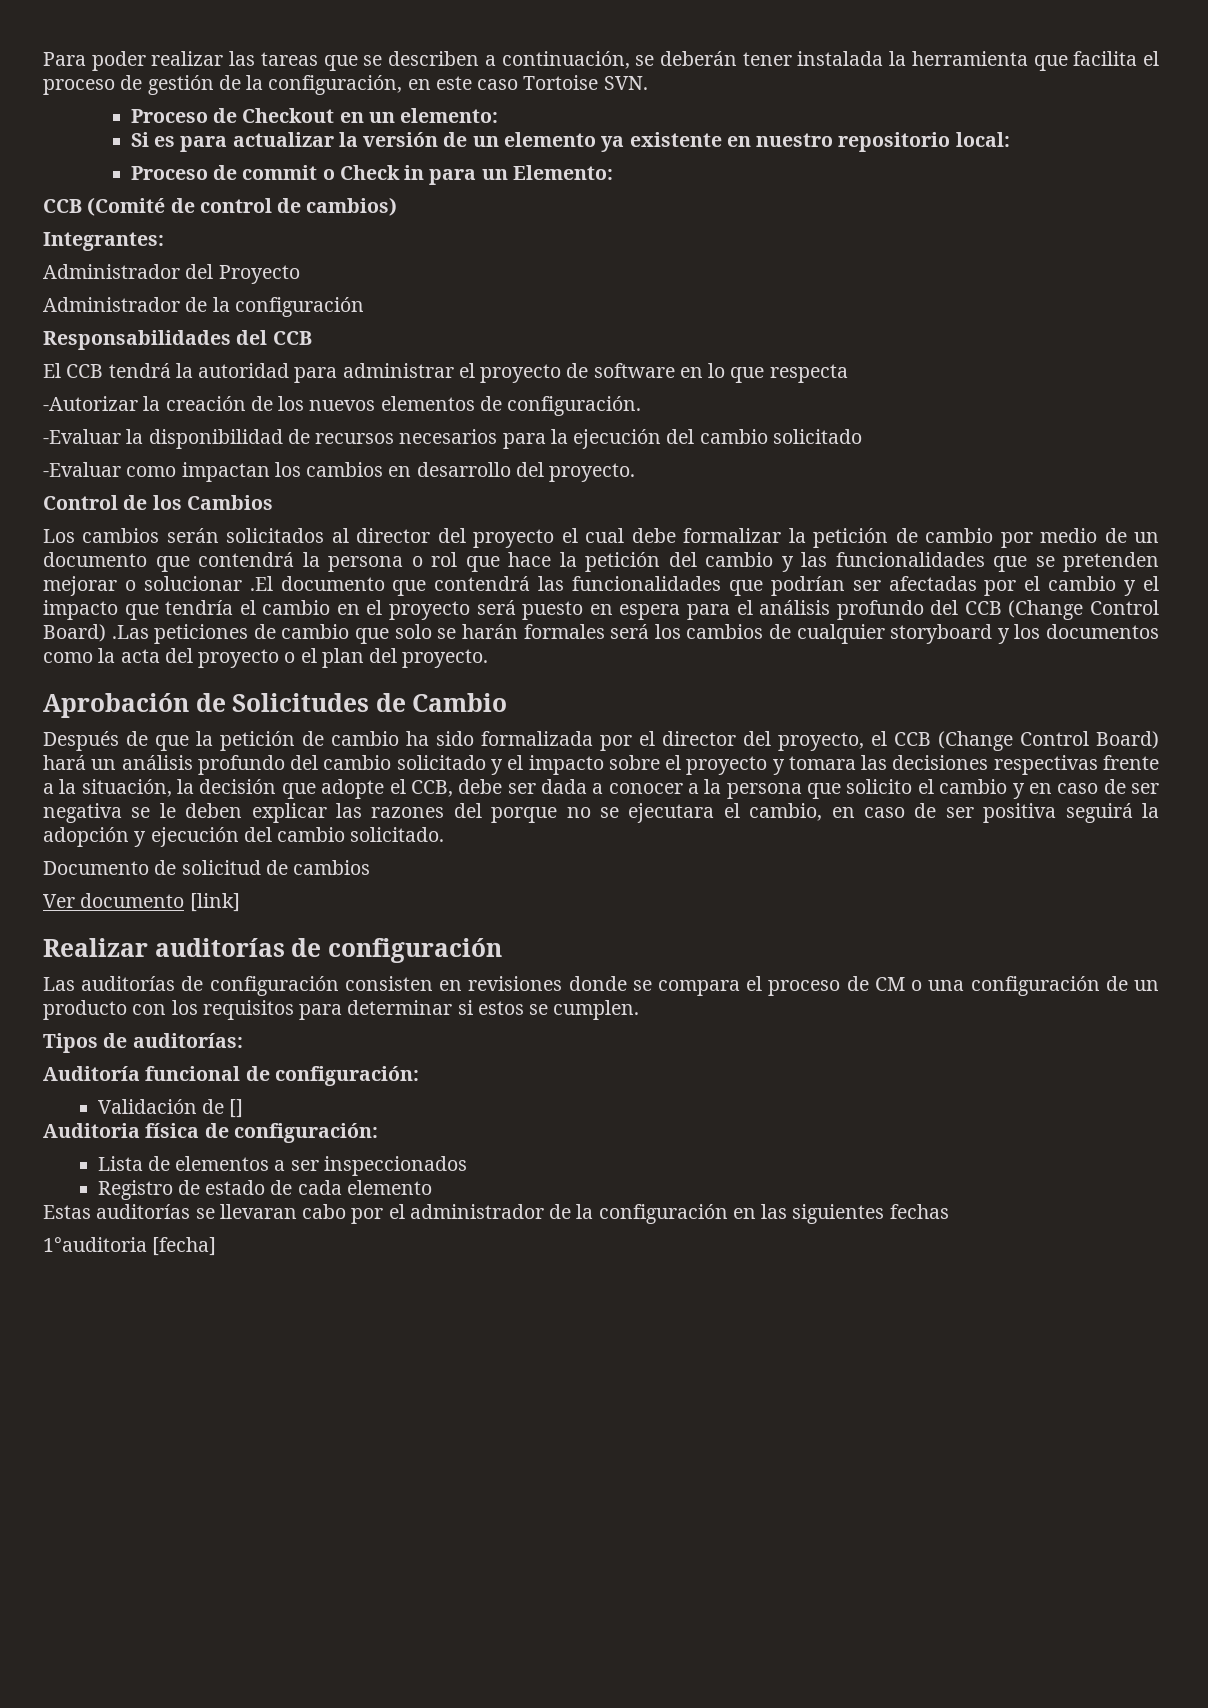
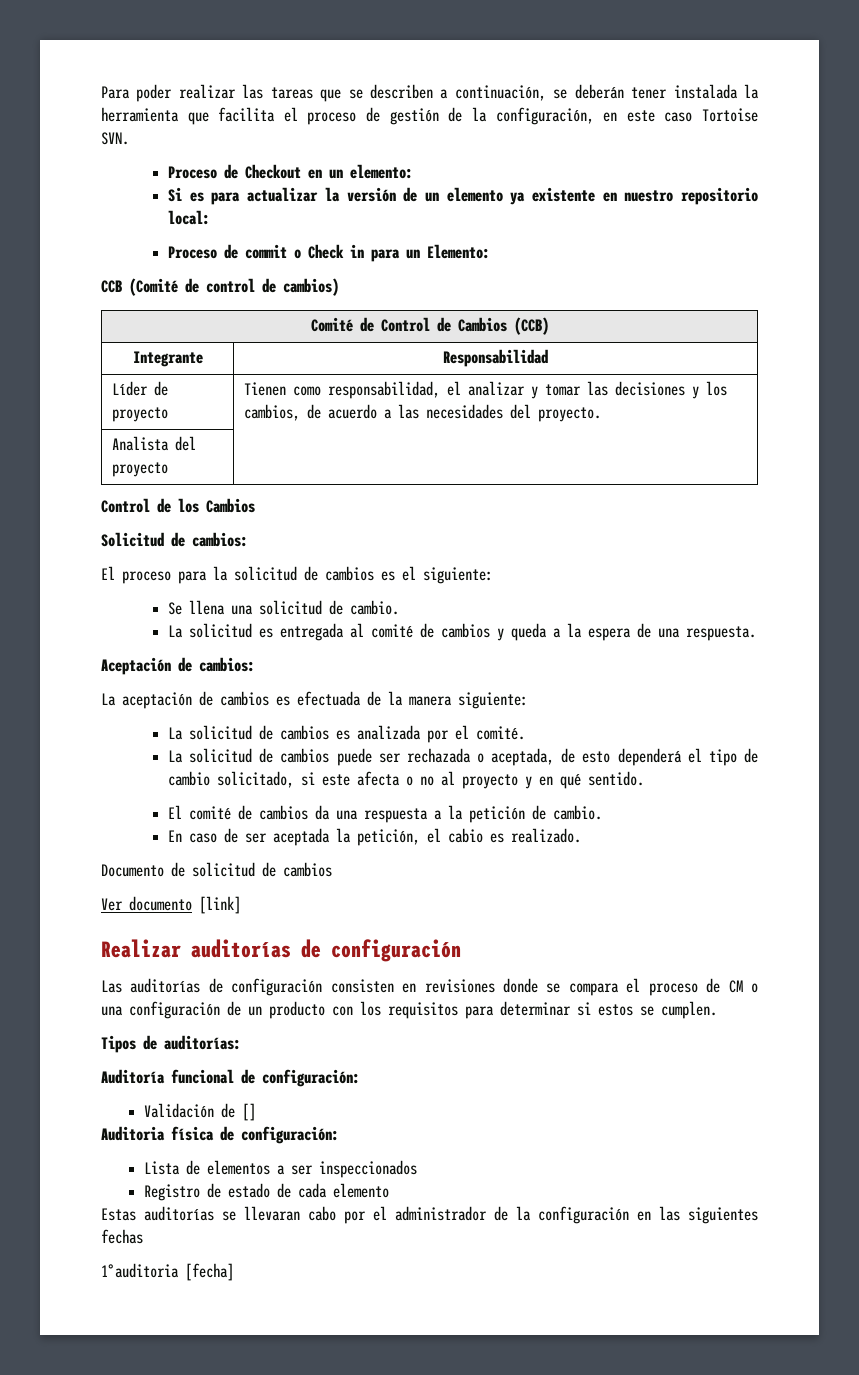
- Integrantes:
- Administrador del Proyecto
- Administrador de la configuración
- Responsabilidades del CCB
- El CCB tendrá la autoridad para administrar el proyecto de software en lo que respecta
- -Autorizar la creación de los nuevos elementos de configuración.
- -Evaluar la disponibilidad de recursos necesarios para la ejecución del cambio solicitado
- -Evaluar como impactan los cambios en desarrollo del proyecto.
+ Comité de Control de Cambios (CCB)
+ Integrante | Responsabilidad
+ Líder de proyecto | Tienen como responsabilidad, el analizar y tomar las decisiones y los cambios, de acuerdo a las necesidades del proyecto.
+ Analista del proyecto |
- Los cambios serán solicitados al director del proyecto el cual debe formalizar la petición de cambio por medio de un documento que contendrá la persona o rol que hace la petición del cambio y las funcionalidades que se pretenden mejorar o solucionar .El documento que contendrá las funcionalidades que podrían ser afectadas por el cambio y el impacto que tendría el cambio en el proyecto será puesto en espera para el análisis profundo del CCB (Change Control Board) .Las peticiones de cambio que solo se harán formales será los cambios de cualquier storyboard y los documentos como la acta del proyecto o el plan del proyecto.
- Aprobación de Solicitudes de Cambio
- Después de que la petición de cambio ha sido formalizada por el director del proyecto, el CCB (Change Control Board) hará un análisis profundo del cambio solicitado y el impacto sobre el proyecto y tomara las decisiones respectivas frente a la situación, la decisión que adopte el CCB, debe ser dada a conocer a la persona que solicito el cambio y en caso de ser negativa se le deben explicar las razones del porque no se ejecutara el cambio, en caso de ser positiva seguirá la adopción y ejecución del cambio solicitado.
+ Solicitud de cambios:
+ El proceso para la solicitud de cambios es el siguiente:
+ Se llena una solicitud de cambio.
+ La solicitud es entregada al comité de cambios y queda a la espera de una respuesta.
+ Aceptación de cambios:
+ La aceptación de cambios es efectuada de la manera siguiente:
+ La solicitud de cambios es analizada por el comité.
+ La solicitud de cambios puede ser rechazada o aceptada, de esto dependerá el tipo de cambio solicitado, si este afecta o no al proyecto y en qué sentido.
+ El comité de cambios da una respuesta a la petición de cambio.
+ En caso de ser aceptada la petición, el cabio es realizado.

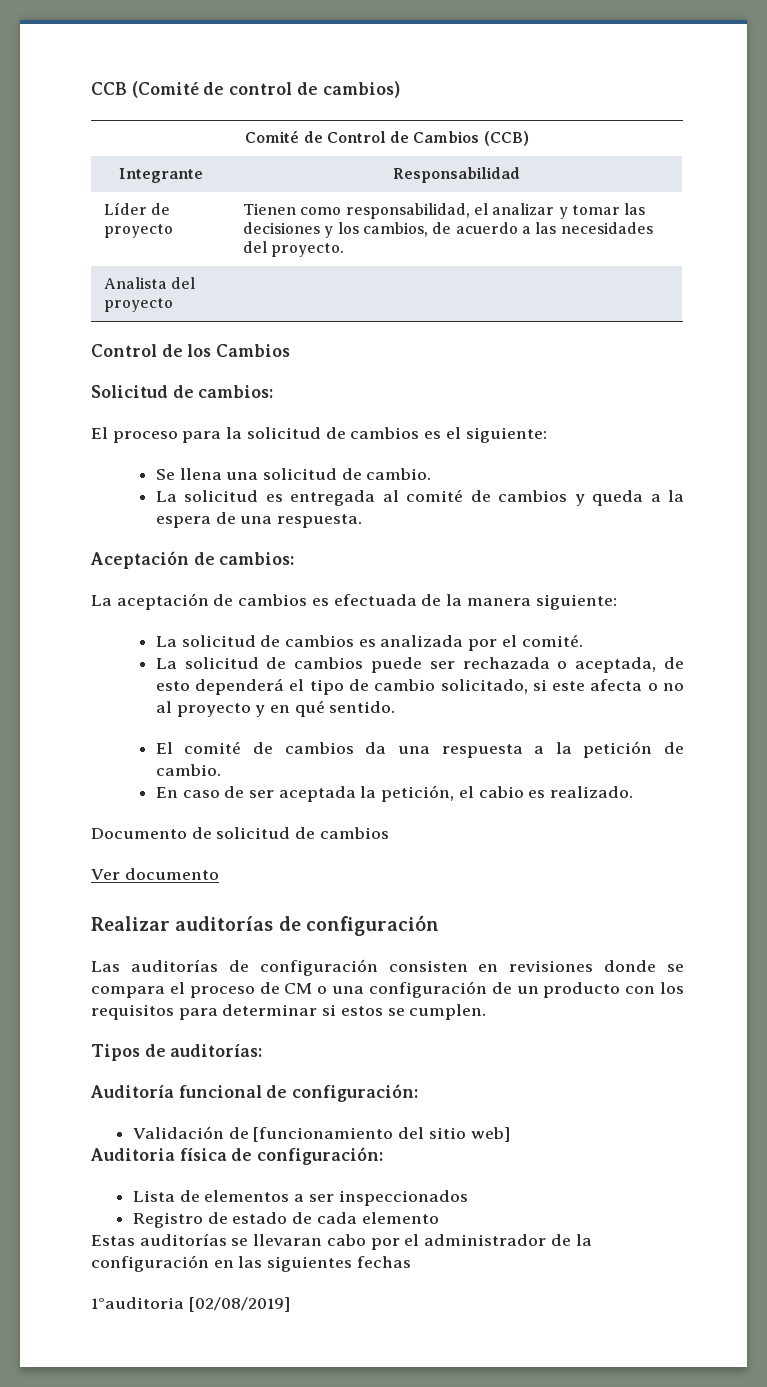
- Para poder realizar las tareas que se describen a continuación, se deberán tener instalada la herramienta que facilita el proceso de gestión de la configuración, en este caso Tortoise SVN.
- Proceso de Checkout en un elemento:
- Si es para actualizar la versión de un elemento ya existente en nuestro repositorio local:
- Proceso de commit o Check in para un Elemento:
- Ver documento [link]
+ Ver documento
- Validación de []
+ Validación de [funcionamiento del sitio web]
- 1°auditoria [fecha]
+ 1°auditoria [02/08/2019]

